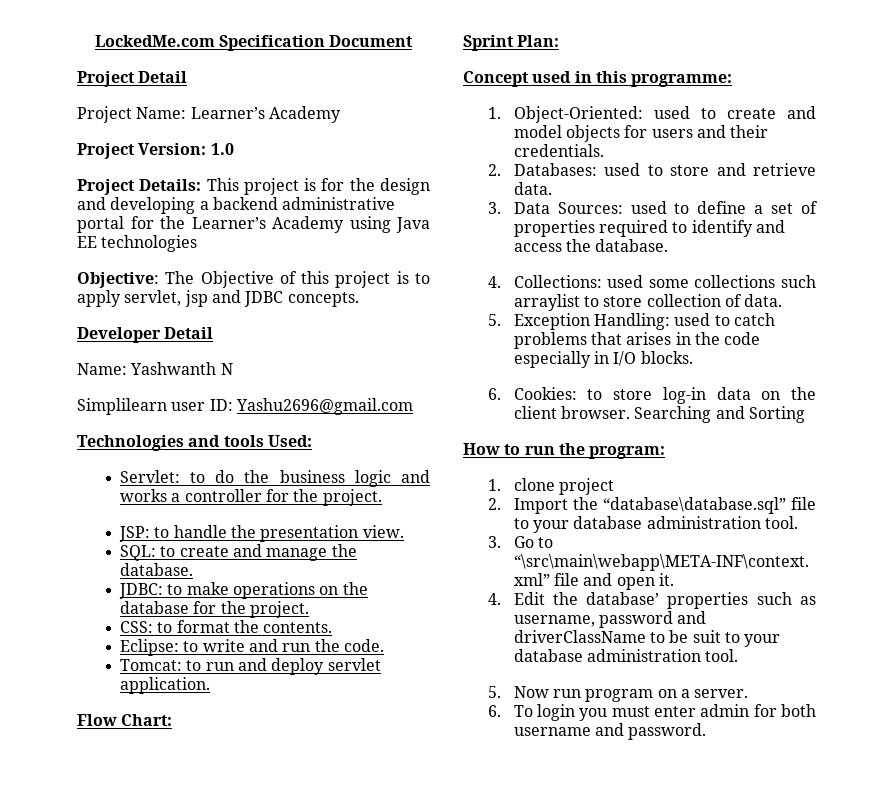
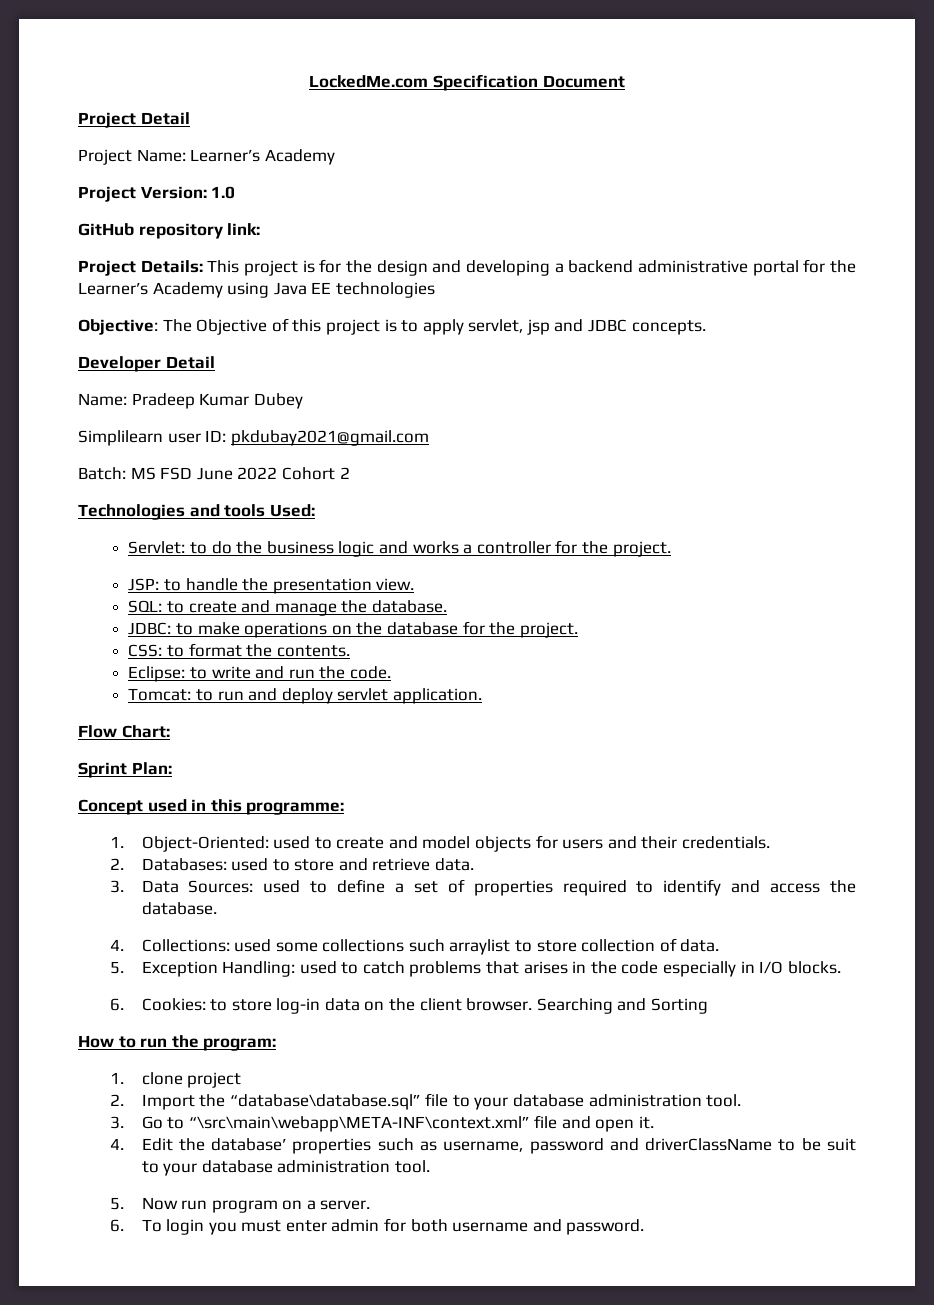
+ GitHub repository link:
- Name: Yashwanth N
+ Name: Pradeep Kumar Dubey
- Simplilearn user ID: Yashu2696@gmail.com
+ Simplilearn user ID: pkdubay2021@gmail.com
+ Batch: MS FSD June 2022 Cohort 2

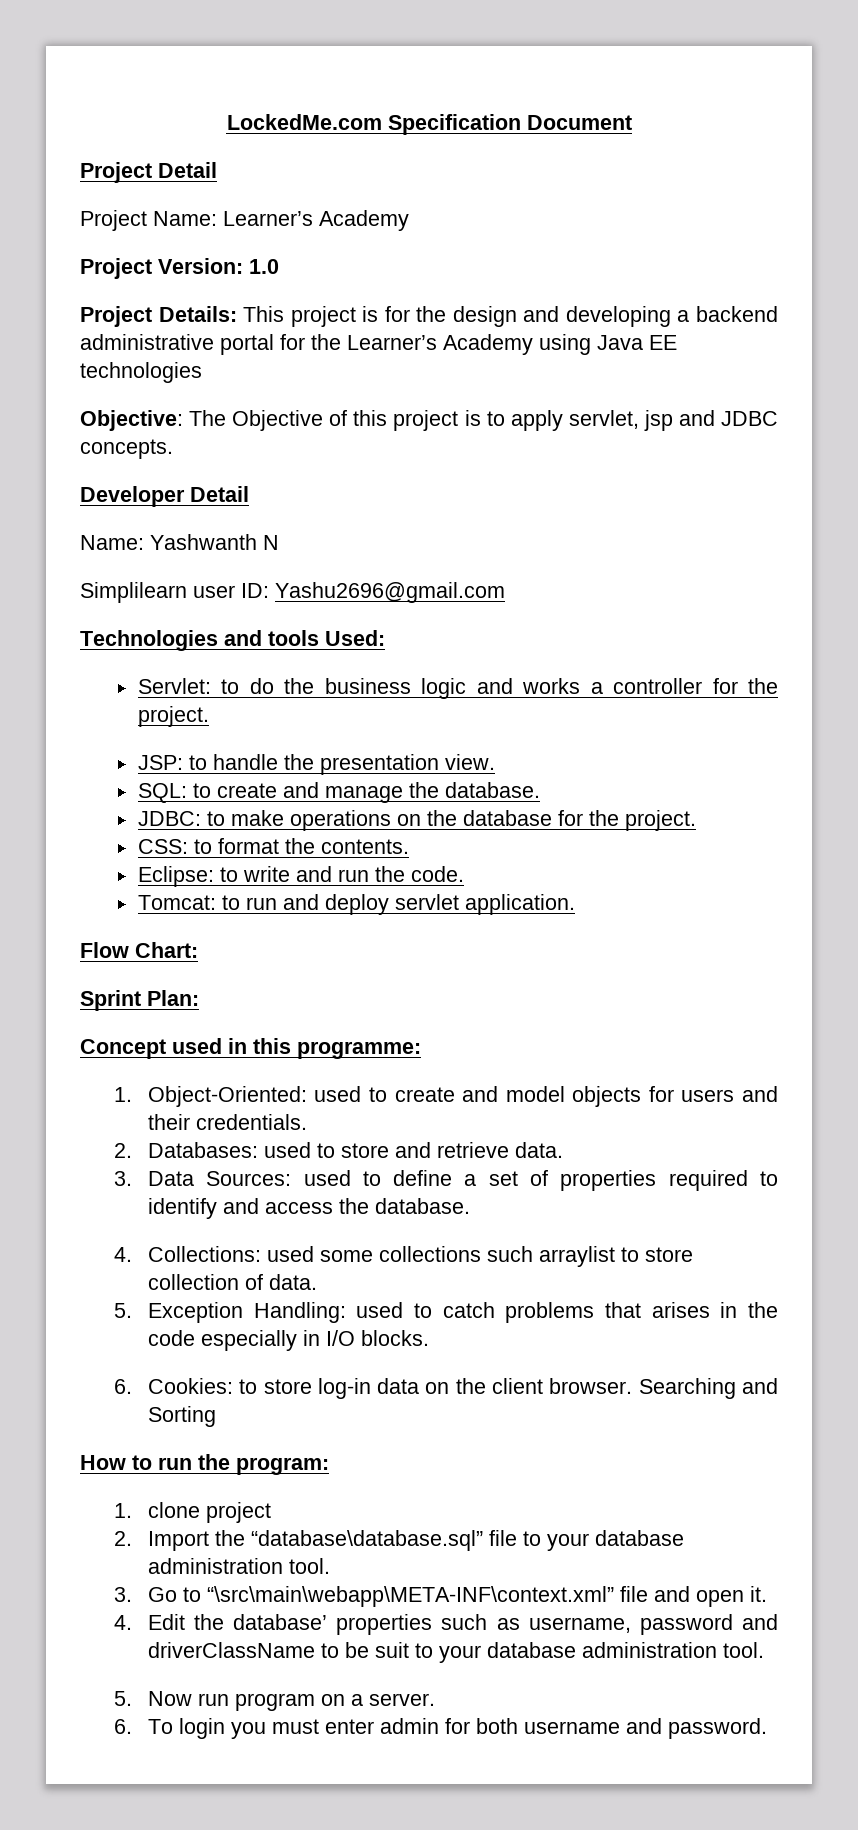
- GitHub repository link:
- Name: Pradeep Kumar Dubey
+ Name: Yashwanth N
- Simplilearn user ID: pkdubay2021@gmail.com
- Batch: MS FSD June 2022 Cohort 2
+ Simplilearn user ID: Yashu2696@gmail.com

